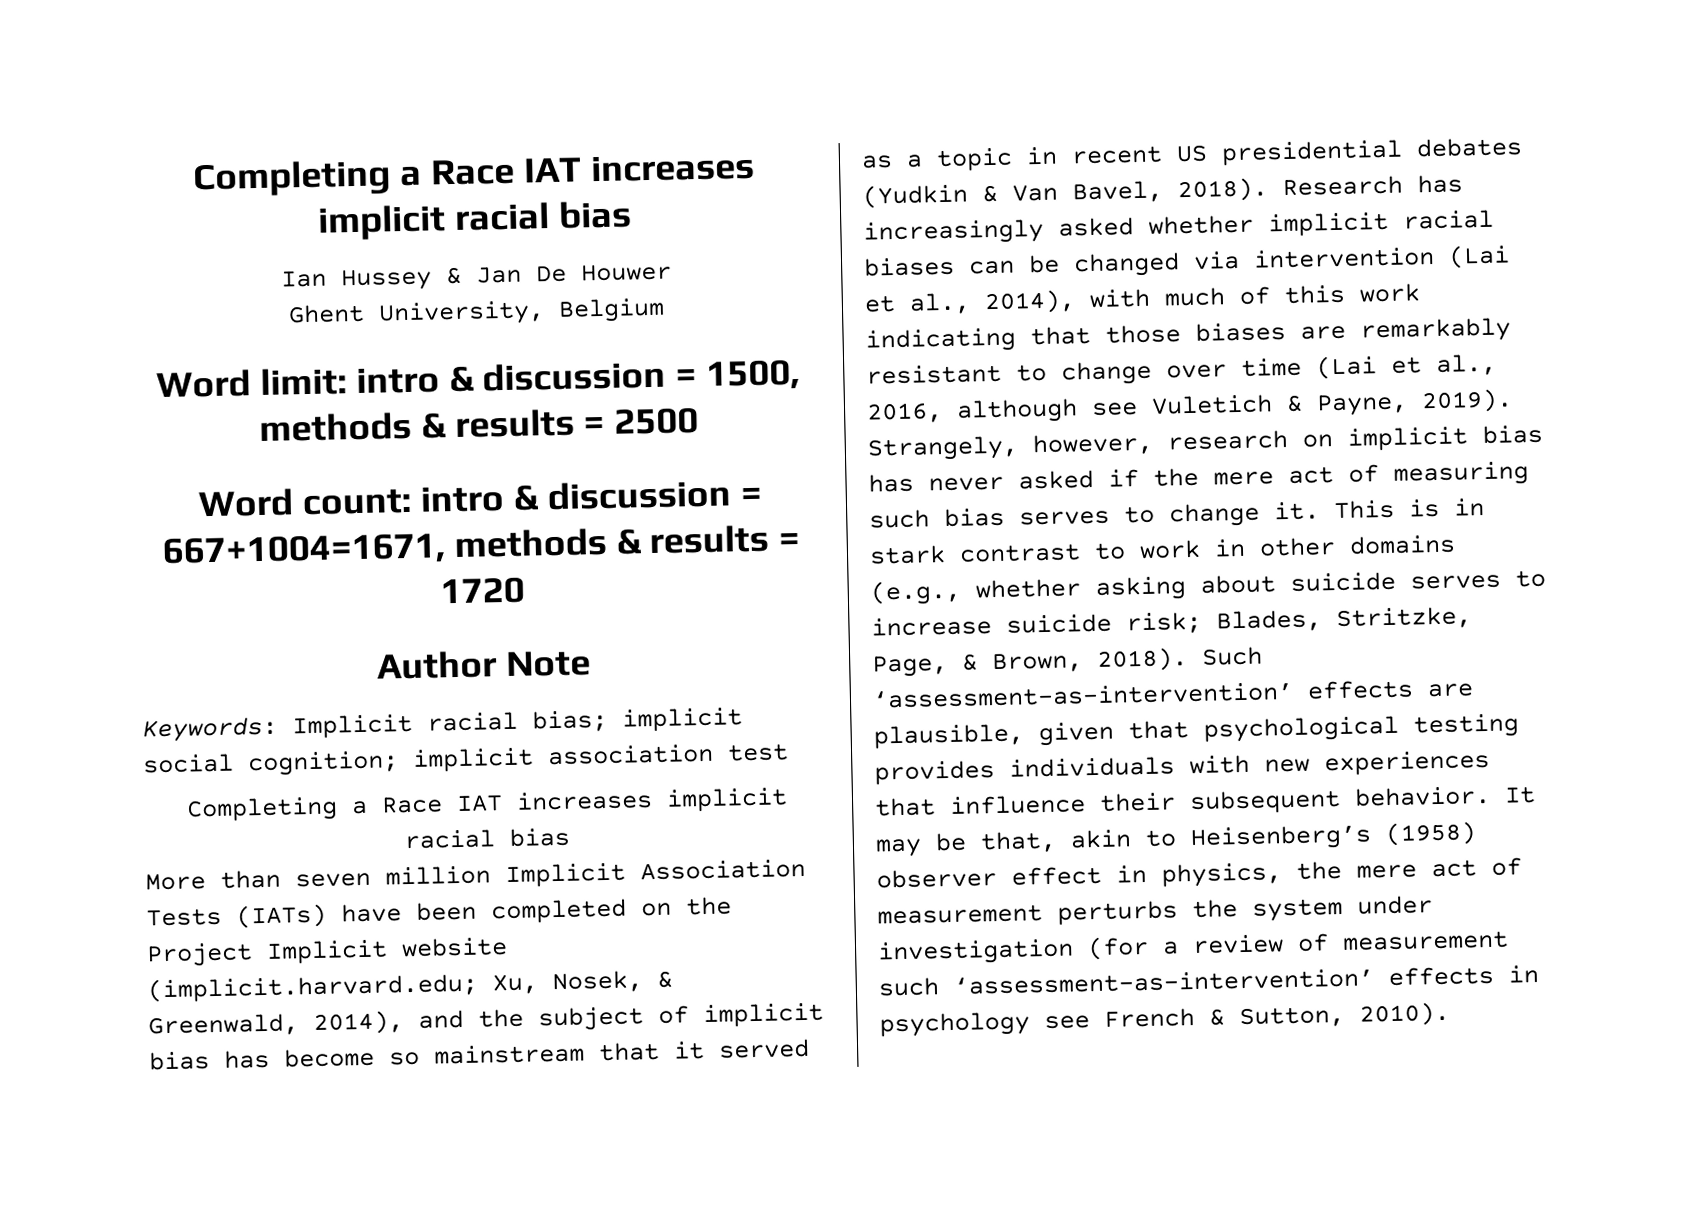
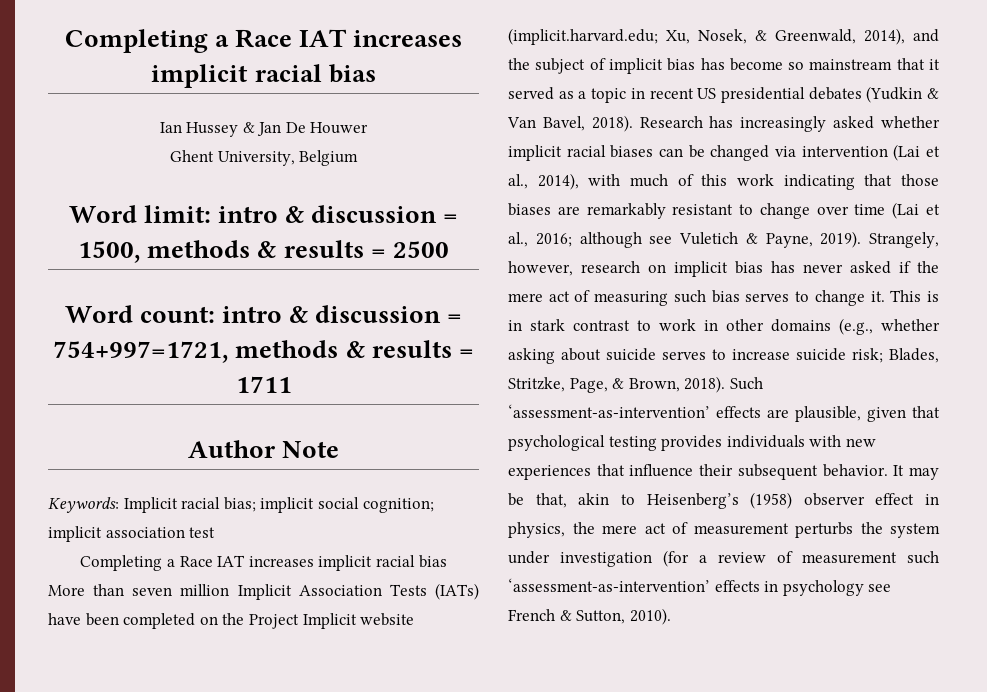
- Word count: intro & discussion = 667+1004=1671, methods & results = 1720
+ Word count: intro & discussion = 754+997=1721, methods & results = 1711
- Research has increasingly asked whether implicit racial biases can be changed via intervention (Lai et al., 2014), with much of this work indicating that those biases are remarkably resistant to change over time (Lai et al., 2016, although see Vuletich & Payne, 2019).
+ Research has increasingly asked whether implicit racial biases can be changed via intervention (Lai et al., 2014), with much of this work indicating that those biases are remarkably resistant to change over time (Lai et al., 2016; although see Vuletich & Payne, 2019).

